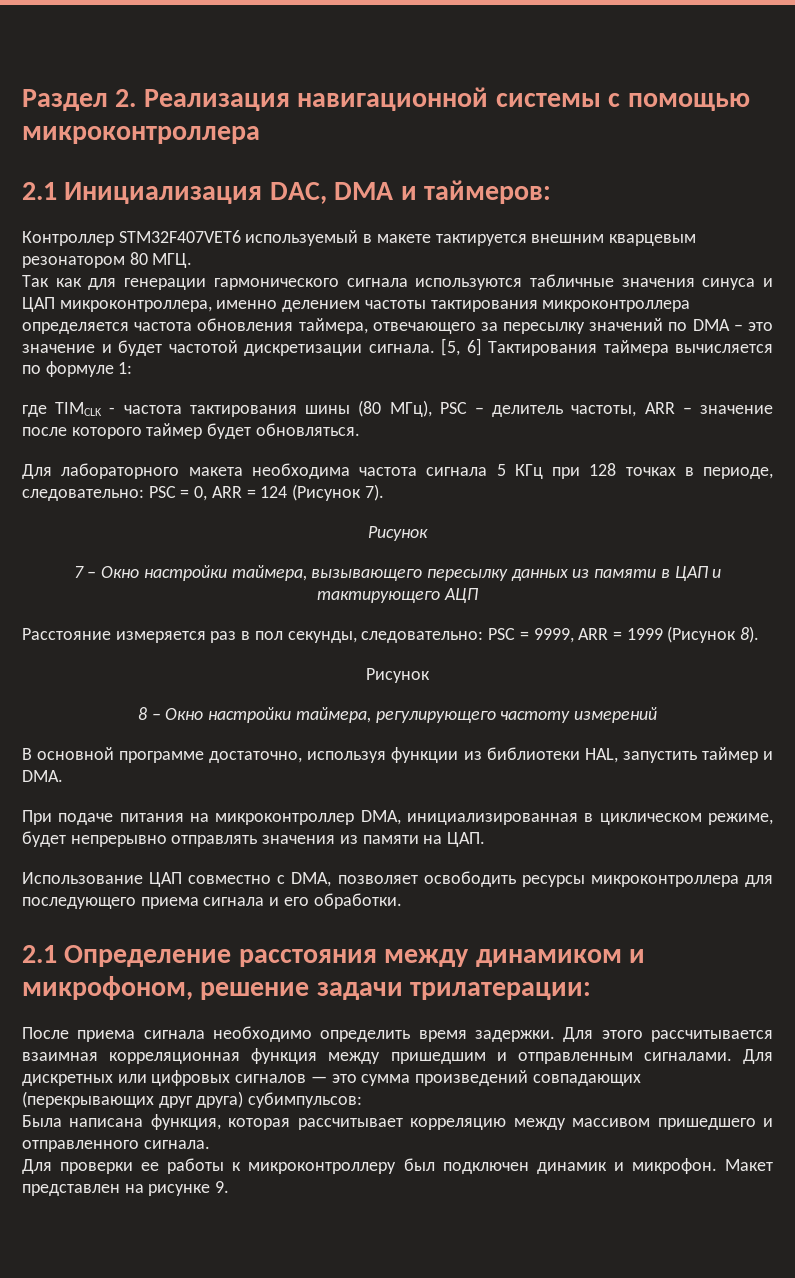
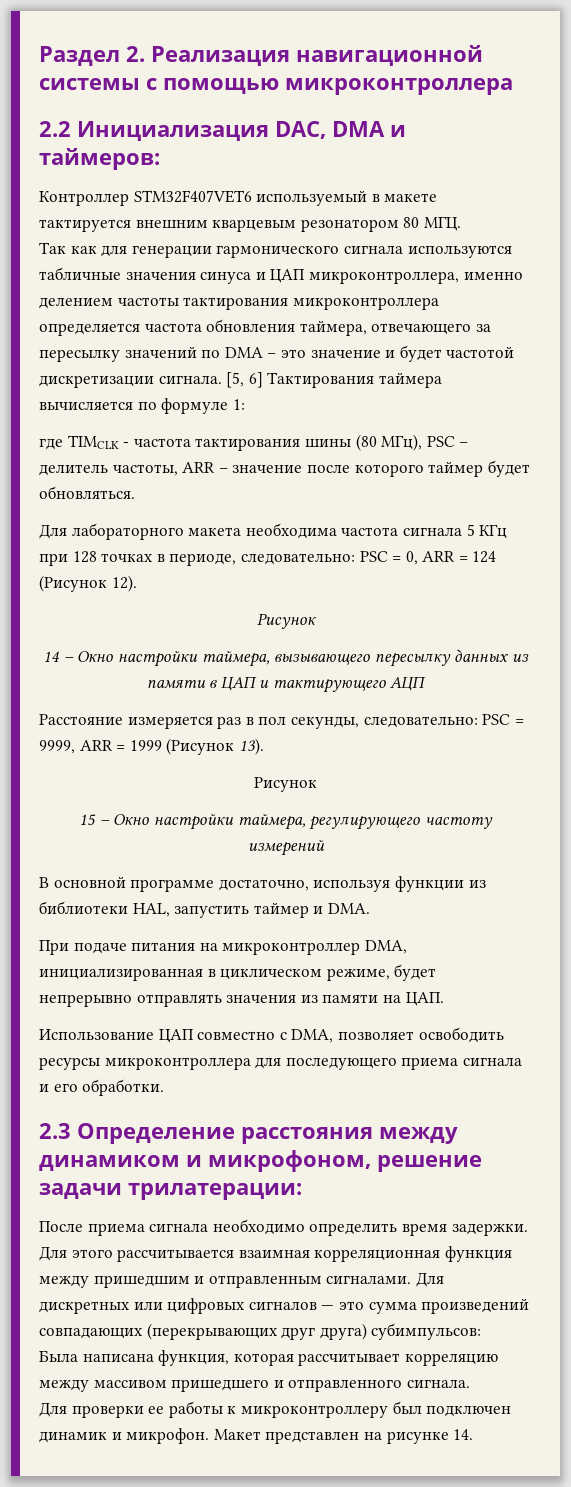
- 2.1 Инициализация DAC, DMA и таймеров:
+ 2.2 Инициализация DAC, DMA и таймеров:
- Для лабораторного макета необходима частота сигнала 5 КГц при 128 точках в периоде, следовательно: PSC = 0, ARR = 124 (Рисунок 7).
+ Для лабораторного макета необходима частота сигнала 5 КГц при 128 точках в периоде, следовательно: PSC = 0, ARR = 124 (Рисунок 12).
  Рисунок
- 7 – Окно настройки таймера, вызывающего пересылку данных из памяти в ЦАП и тактирующего АЦП
+ 14 – Окно настройки таймера, вызывающего пересылку данных из памяти в ЦАП и тактирующего АЦП
- Расстояние измеряется раз в пол секунды, следовательно: PSC = 9999, ARR = 1999 (Рисунок 8).
+ Расстояние измеряется раз в пол секунды, следовательно: PSC = 9999, ARR = 1999 (Рисунок 13).
  Рисунок
- 8 – Окно настройки таймера, регулирующего частоту измерений
+ 15 – Окно настройки таймера, регулирующего частоту измерений
- 2.1 Определение расстояния между динамиком и микрофоном, решение задачи трилатерации:
+ 2.3 Определение расстояния между динамиком и микрофоном, решение задачи трилатерации:
- Макет представлен на рисунке 9.
+ Макет представлен на рисунке 14.

